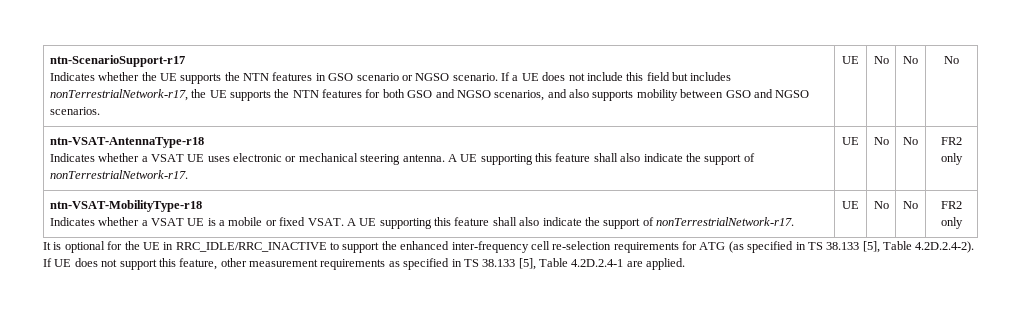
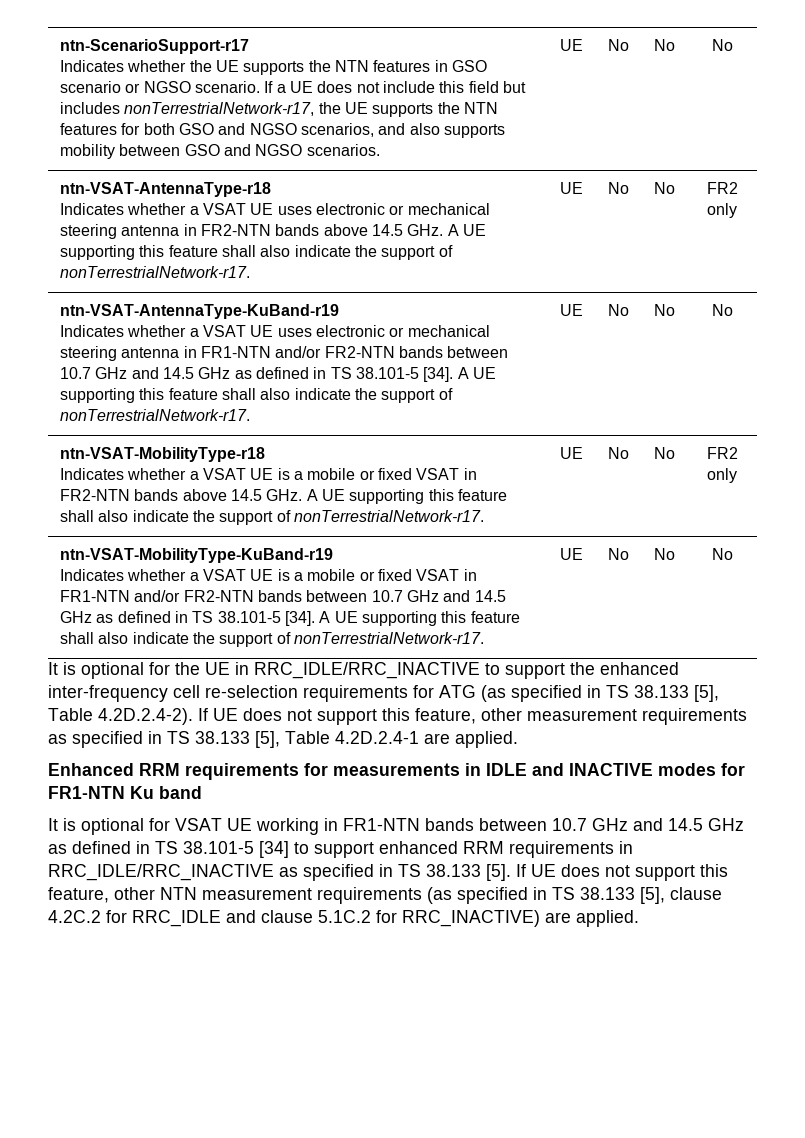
  ntn-VSAT-AntennaType-r18
- Indicates whether a VSAT UE uses electronic or mechanical steering antenna. A UE supporting this feature shall also indicate the support of nonTerrestrialNetwork-r17. | UE | No | No | FR2 only
+ Indicates whether a VSAT UE uses electronic or mechanical steering antenna in FR2-NTN bands above 14.5 GHz. A UE supporting this feature shall also indicate the support of nonTerrestrialNetwork-r17. | UE | No | No | FR2 only
+ ntn-VSAT-AntennaType-KuBand-r19
+ Indicates whether a VSAT UE uses electronic or mechanical steering antenna in FR1-NTN and/or FR2-NTN bands between 10.7 GHz and 14.5 GHz as defined in TS 38.101-5 [34]. A UE supporting this feature shall also indicate the support of nonTerrestrialNetwork-r17. | UE | No | No | No
  ntn-VSAT-MobilityType-r18
- Indicates whether a VSAT UE is a mobile or fixed VSAT. A UE supporting this feature shall also indicate the support of nonTerrestrialNetwork-r17. | UE | No | No | FR2 only
+ Indicates whether a VSAT UE is a mobile or fixed VSAT in FR2-NTN bands above 14.5 GHz. A UE supporting this feature shall also indicate the support of nonTerrestrialNetwork-r17. | UE | No | No | FR2 only
+ ntn-VSAT-MobilityType-KuBand-r19
+ Indicates whether a VSAT UE is a mobile or fixed VSAT in FR1-NTN and/or FR2-NTN bands between 10.7 GHz and 14.5 GHz as defined in TS 38.101-5 [34]. A UE supporting this feature shall also indicate the support of nonTerrestrialNetwork-r17. | UE | No | No | No
+ Enhanced RRM requirements for measurements in IDLE and INACTIVE modes for FR1-NTN Ku band
+ It is optional for VSAT UE working in FR1-NTN bands between 10.7 GHz and 14.5 GHz as defined in TS 38.101-5 [34] to support enhanced RRM requirements in RRC_IDLE/RRC_INACTIVE as specified in TS 38.133 [5]. If UE does not support this feature, other NTN measurement requirements (as specified in TS 38.133 [5], clause 4.2C.2 for RRC_IDLE and clause 5.1C.2 for RRC_INACTIVE) are applied.

